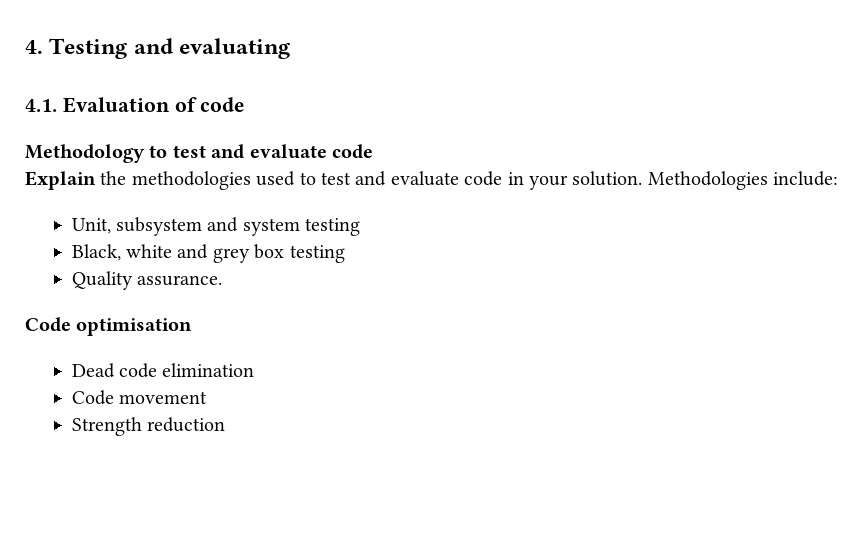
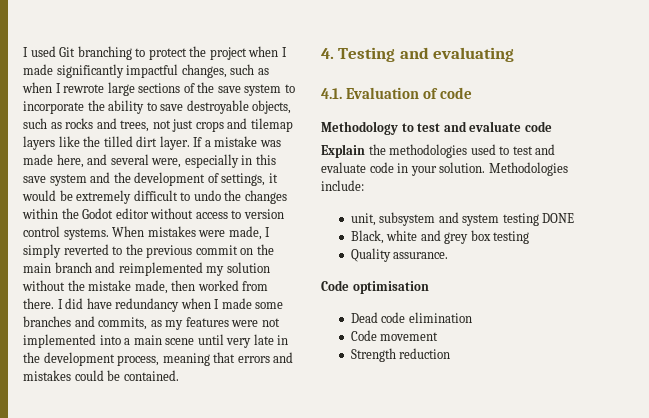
+ I used Git branching to protect the project when I made significantly impactful changes, such as when I rewrote large sections of the save system to incorporate the ability to save destroyable objects, such as rocks and trees, not just crops and tilemap layers like the tilled dirt layer. If a mistake was made here, and several were, especially in this save system and the development of settings, it would be extremely difficult to undo the changes within the Godot editor without access to version control systems. When mistakes were made, I simply reverted to the previous commit on the main branch and reimplemented my solution without the mistake made, then worked from there. I did have redundancy when I made some branches and commits, as my features were not implemented into a main scene until very late in the development process, meaning that errors and mistakes could be contained.
- Unit, subsystem and system testing
+ unit, subsystem and system testing DONE

